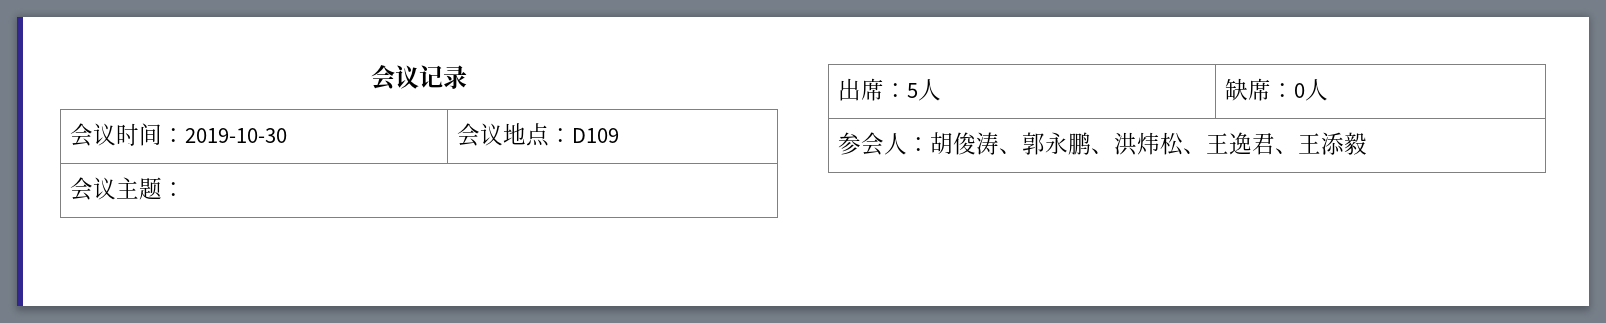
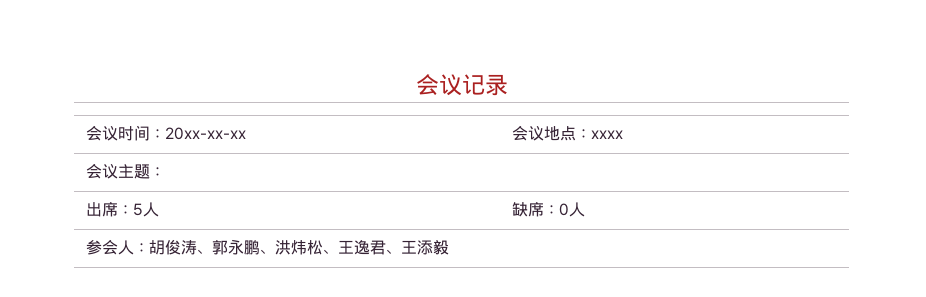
- 会议时间：2019-10-30 | 会议地点：D109
+ 会议时间：20xx-xx-xx | 会议地点：xxxx

